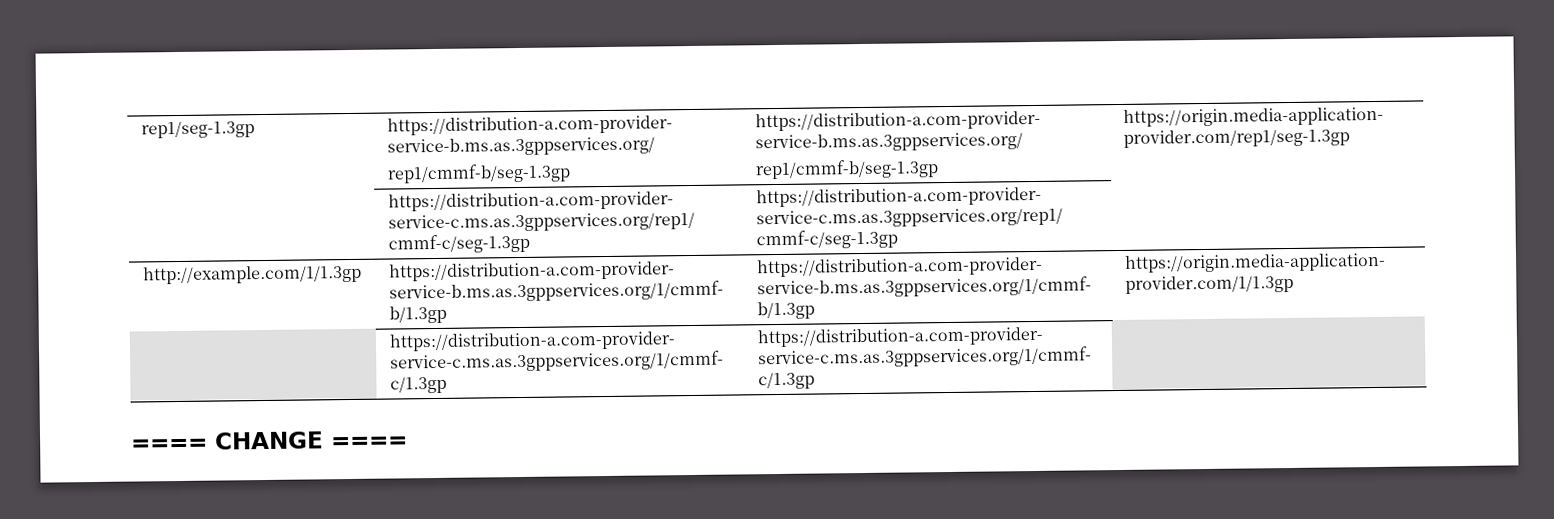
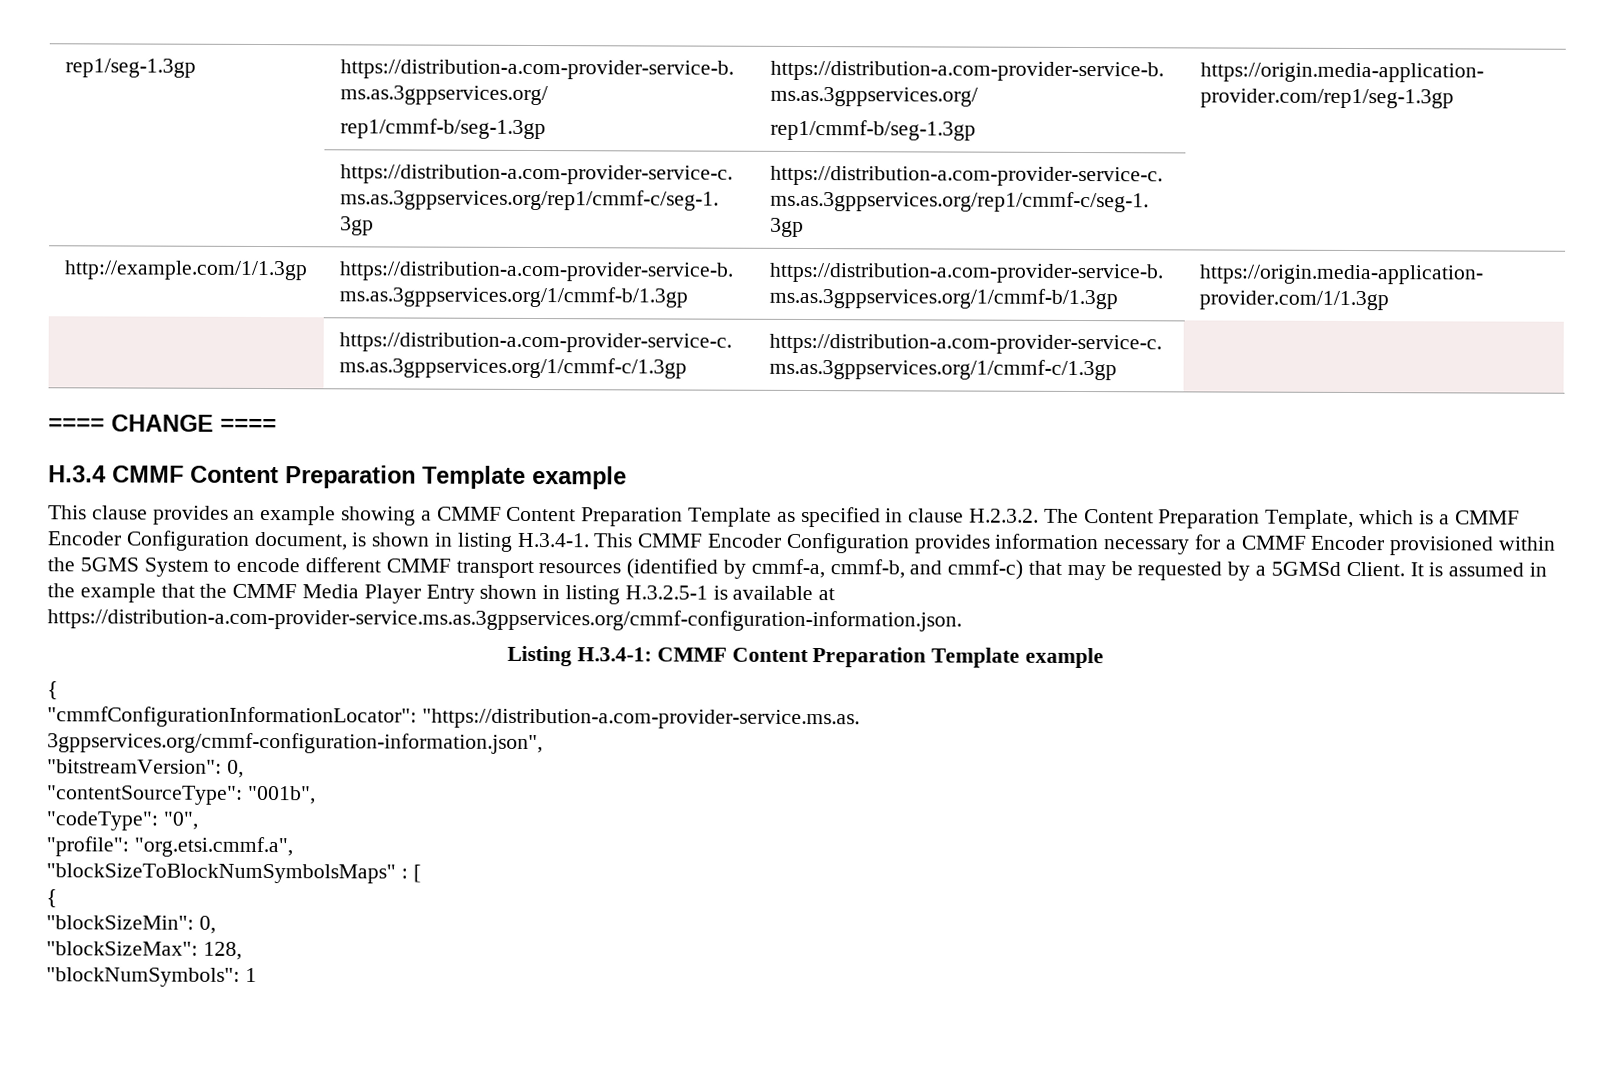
+ H.3.4 CMMF Content Preparation Template example
+ This clause provides an example showing a CMMF Content Preparation Template as specified in clause H.2.3.2. The Content Preparation Template, which is a CMMF Encoder Configuration document, is shown in listing H.3.4-1. This CMMF Encoder Configuration provides information necessary for a CMMF Encoder provisioned within the 5GMS System to encode different CMMF transport resources (identified by cmmf-a, cmmf-b, and cmmf-c) that may be requested by a 5GMSd Client. It is assumed in the example that the CMMF Media Player Entry shown in listing H.3.2.5-1 is available at https://distribution-a.com-provider-service.ms.as.3gppservices.org/cmmf-configuration-information.json.
+ Listing H.3.4-1: CMMF Content Preparation Template example
+ {
+ "cmmfConfigurationInformationLocator": "https://distribution-a.com-provider-service.ms.as.
+ 3gppservices.org/cmmf-configuration-information.json",
+ "bitstreamVersion": 0,
+ "contentSourceType": "001b",
+ "codeType": "0",
+ "profile": "org.etsi.cmmf.a",
+ "blockSizeToBlockNumSymbolsMaps" : [
+ {
+ "blockSizeMin": 0,
+ "blockSizeMax": 128,
+ "blockNumSymbols": 1

